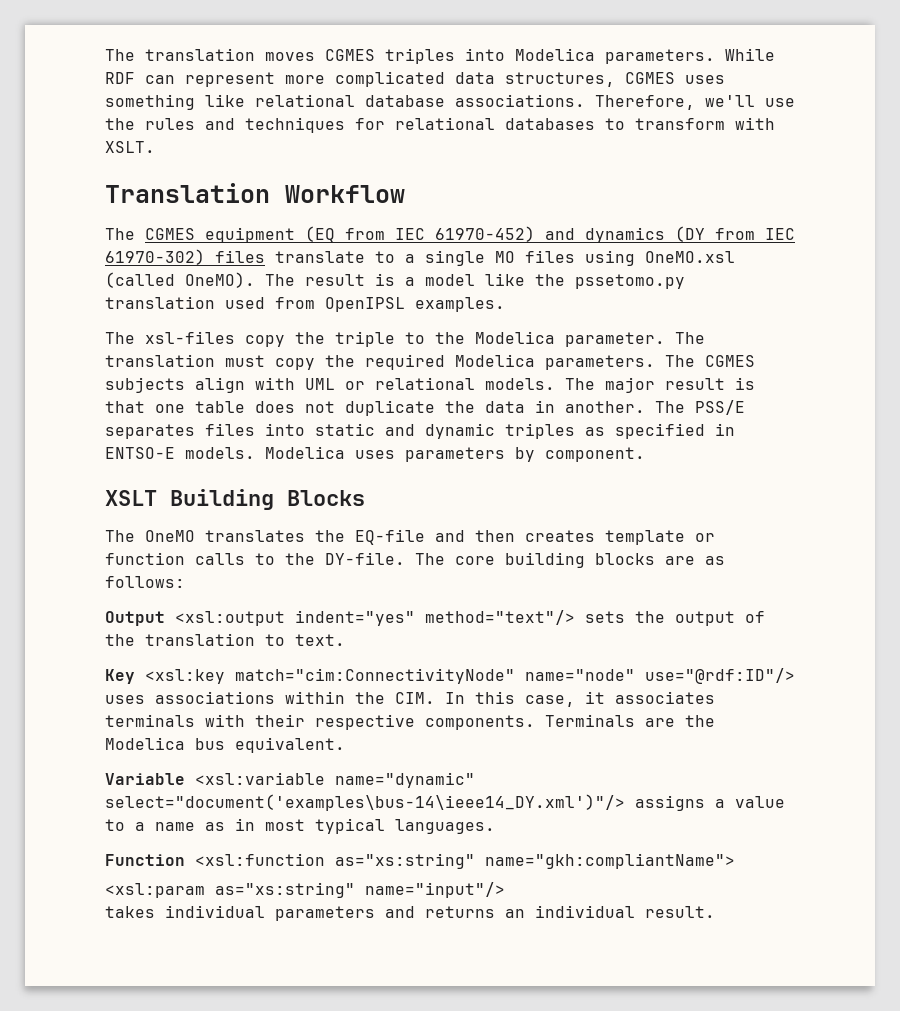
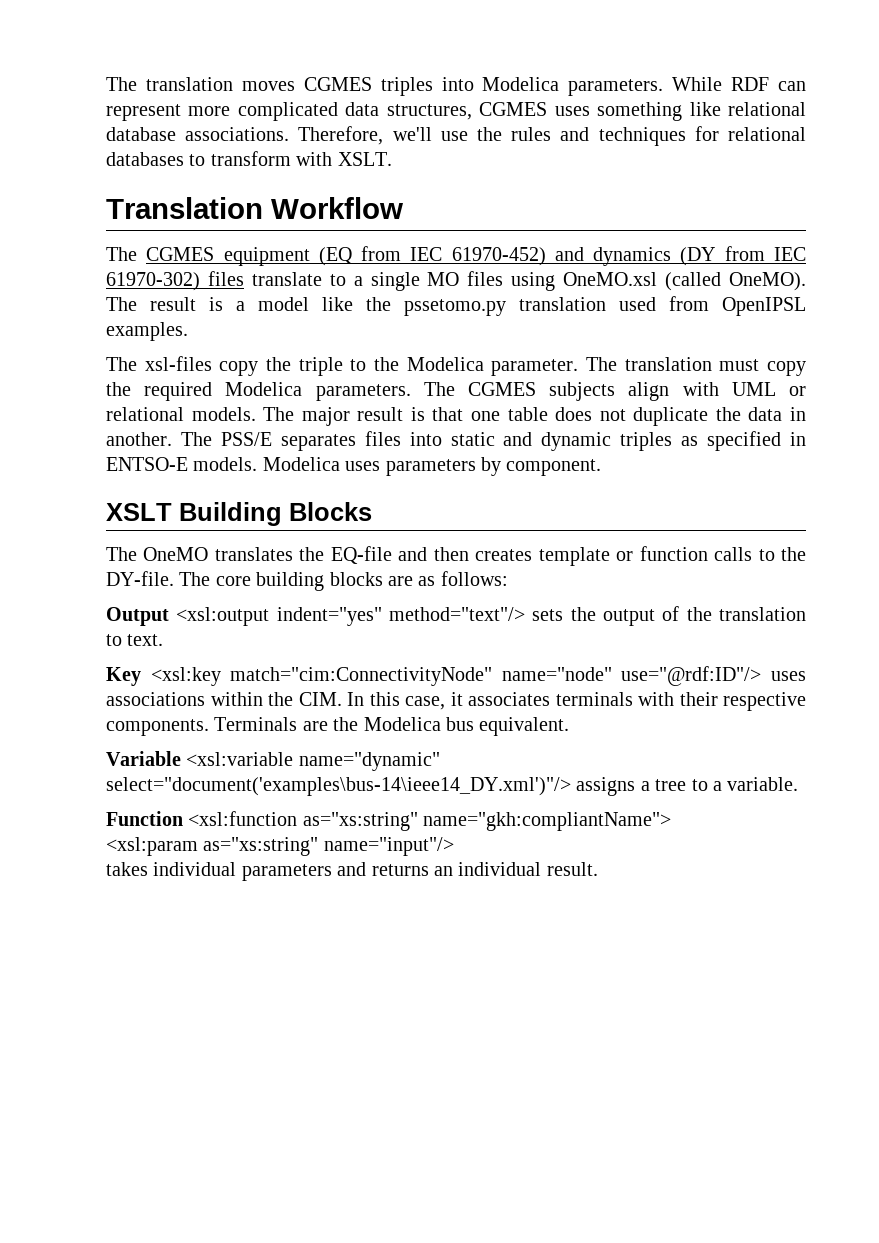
- Variable <xsl:variable name="dynamic" select="document('examples\bus-14\ieee14_DY.xml')"/> assigns a value to a name as in most typical languages.
+ Variable <xsl:variable name="dynamic" select="document('examples\bus-14\ieee14_DY.xml')"/> assigns a tree to a variable.

